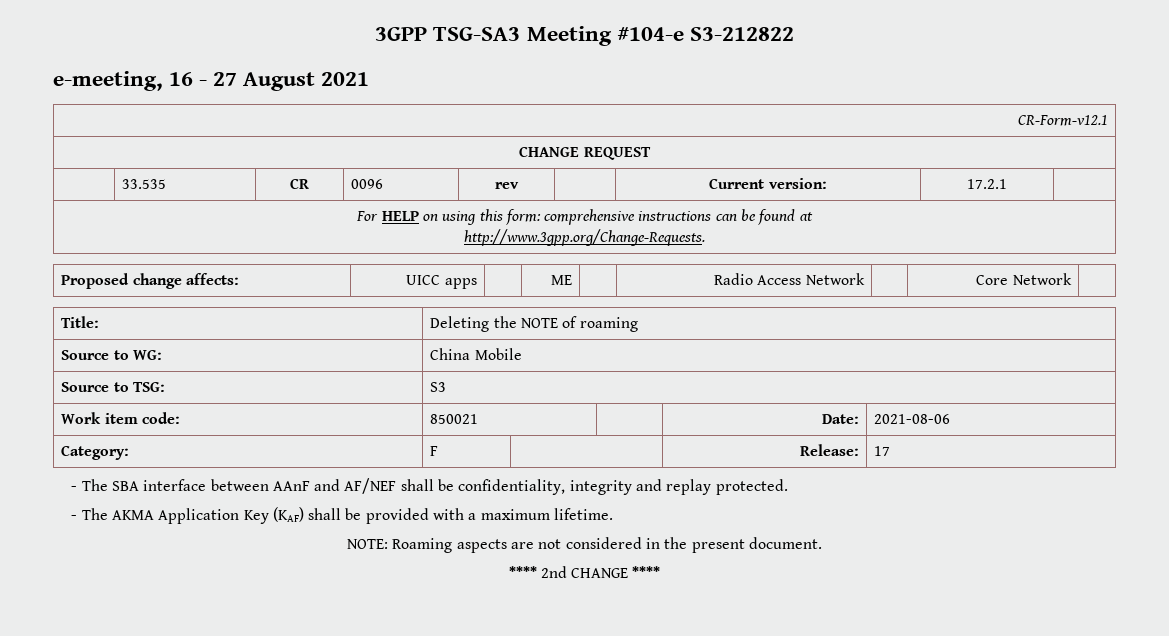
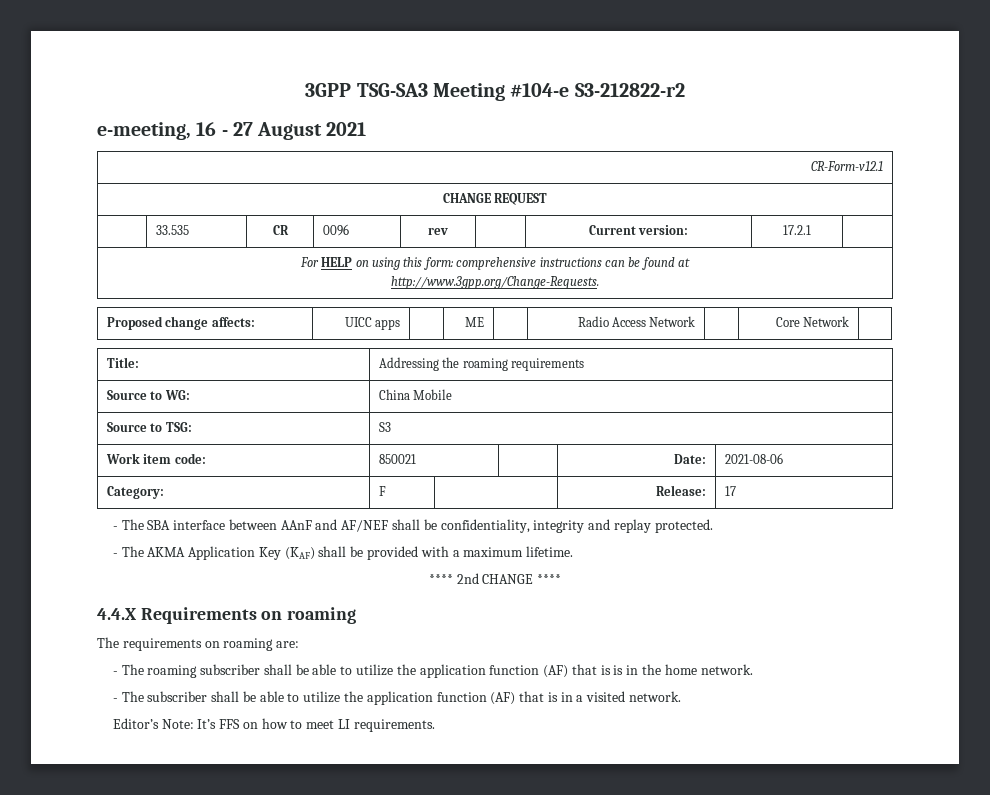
- 3GPP TSG-SA3 Meeting #104-e S3-212822
+ 3GPP TSG-SA3 Meeting #104-e S3-212822-r2
- Title: | Deleting the NOTE of roaming
+ Title: | Addressing the roaming requirements
- NOTE: Roaming aspects are not considered in the present document.
  **** 2nd CHANGE ****
+ 4.4.X Requirements on roaming
+ The requirements on roaming are:
+ - The roaming subscriber shall be able to utilize the application function (AF) that is is in the home network.
+ - The subscriber shall be able to utilize the application function (AF) that is in a visited network.
+ Editor’s Note: It’s FFS on how to meet LI requirements.

